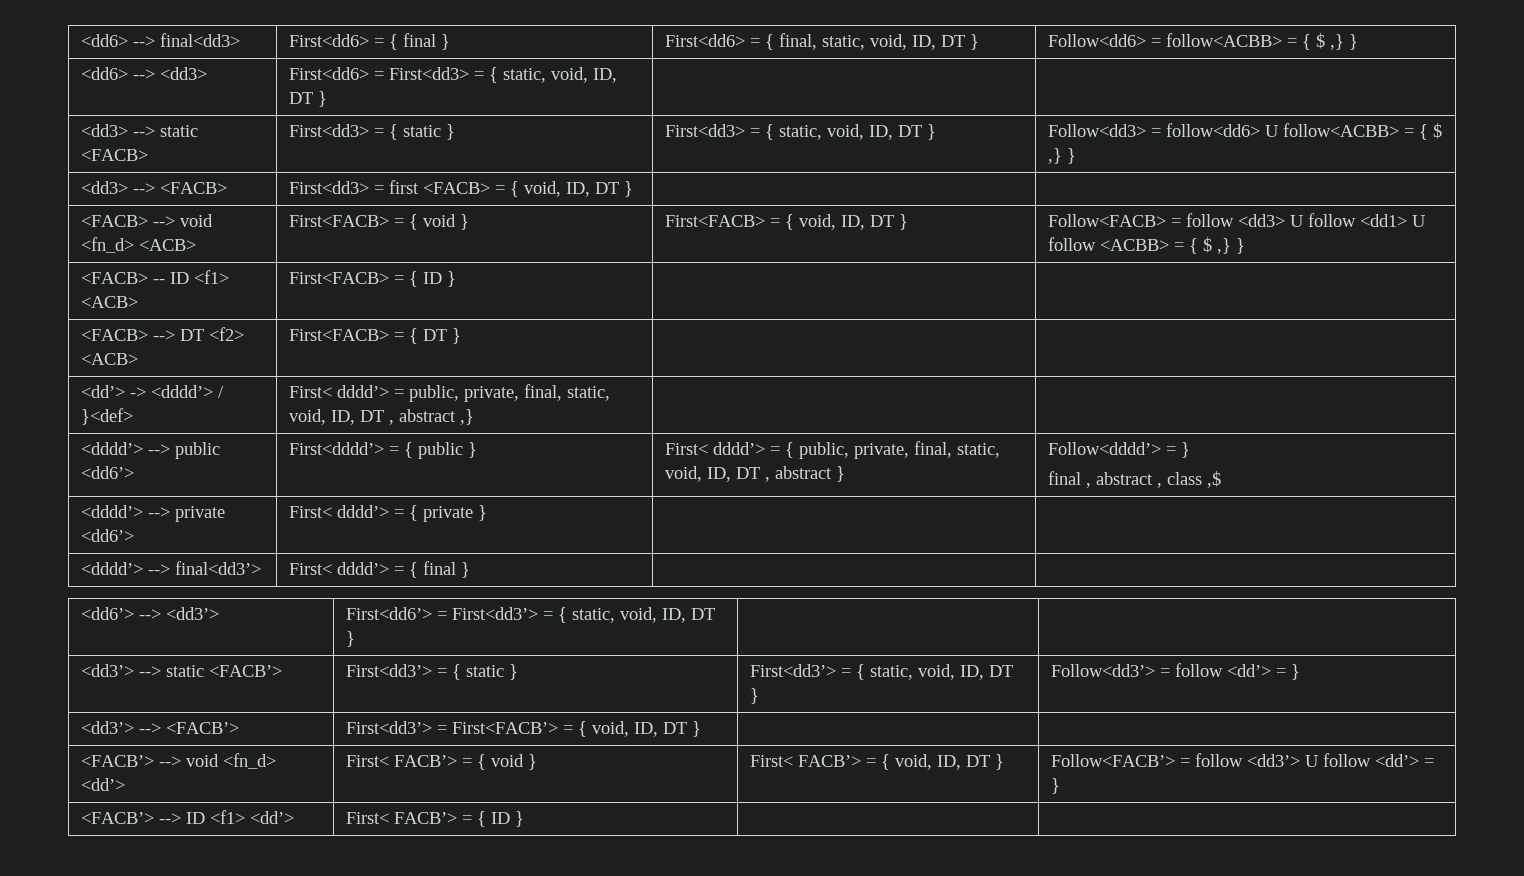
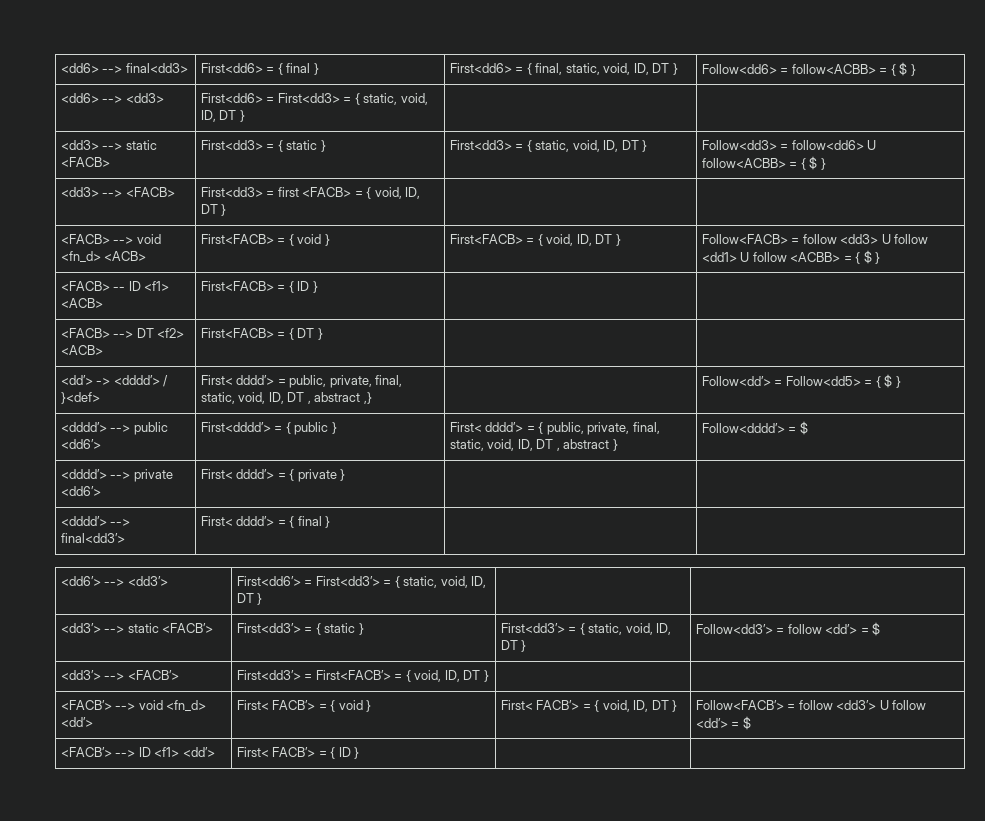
- <dd6> --> final<dd3> | First<dd6> = { final } | First<dd6> = { final, static, void, ID, DT } | Follow<dd6> = follow<ACBB> = { $ ,} }
+ <dd6> --> final<dd3> | First<dd6> = { final } | First<dd6> = { final, static, void, ID, DT } | Follow<dd6> = follow<ACBB> = { $ }
- <dd3> --> static <FACB> | First<dd3> = { static } | First<dd3> = { static, void, ID, DT } | Follow<dd3> = follow<dd6> U follow<ACBB> = { $ ,} }
+ <dd3> --> static <FACB> | First<dd3> = { static } | First<dd3> = { static, void, ID, DT } | Follow<dd3> = follow<dd6> U follow<ACBB> = { $ }
- <FACB> --> void <fn_d> <ACB> | First<FACB> = { void } | First<FACB> = { void, ID, DT } | Follow<FACB> = follow <dd3> U follow <dd1> U follow <ACBB> = { $ ,} }
+ <FACB> --> void <fn_d> <ACB> | First<FACB> = { void } | First<FACB> = { void, ID, DT } | Follow<FACB> = follow <dd3> U follow <dd1> U follow <ACBB> = { $ }
- <dd’> -> <dddd’> / }<def> | First< dddd’> = public, private, final, static, void, ID, DT , abstract ,} | |
+ <dd’> -> <dddd’> / }<def> | First< dddd’> = public, private, final, static, void, ID, DT , abstract ,} | | Follow<dd’> = Follow<dd5> = { $ }
- <dddd’> --> public <dd6’> | First<dddd’> = { public } | First< dddd’> = { public, private, final, static, void, ID, DT , abstract } | Follow<dddd’> = }
- final , abstract , class ,$
+ <dddd’> --> public <dd6’> | First<dddd’> = { public } | First< dddd’> = { public, private, final, static, void, ID, DT , abstract } | Follow<dddd’> = $
- <dd3’> --> static <FACB’> | First<dd3’> = { static } | First<dd3’> = { static, void, ID, DT } | Follow<dd3’> = follow <dd’> = }
+ <dd3’> --> static <FACB’> | First<dd3’> = { static } | First<dd3’> = { static, void, ID, DT } | Follow<dd3’> = follow <dd’> = $
- <FACB’> --> void <fn_d> <dd’> | First< FACB’> = { void } | First< FACB’> = { void, ID, DT } | Follow<FACB’> = follow <dd3’> U follow <dd’> = }
+ <FACB’> --> void <fn_d> <dd’> | First< FACB’> = { void } | First< FACB’> = { void, ID, DT } | Follow<FACB’> = follow <dd3’> U follow <dd’> = $

